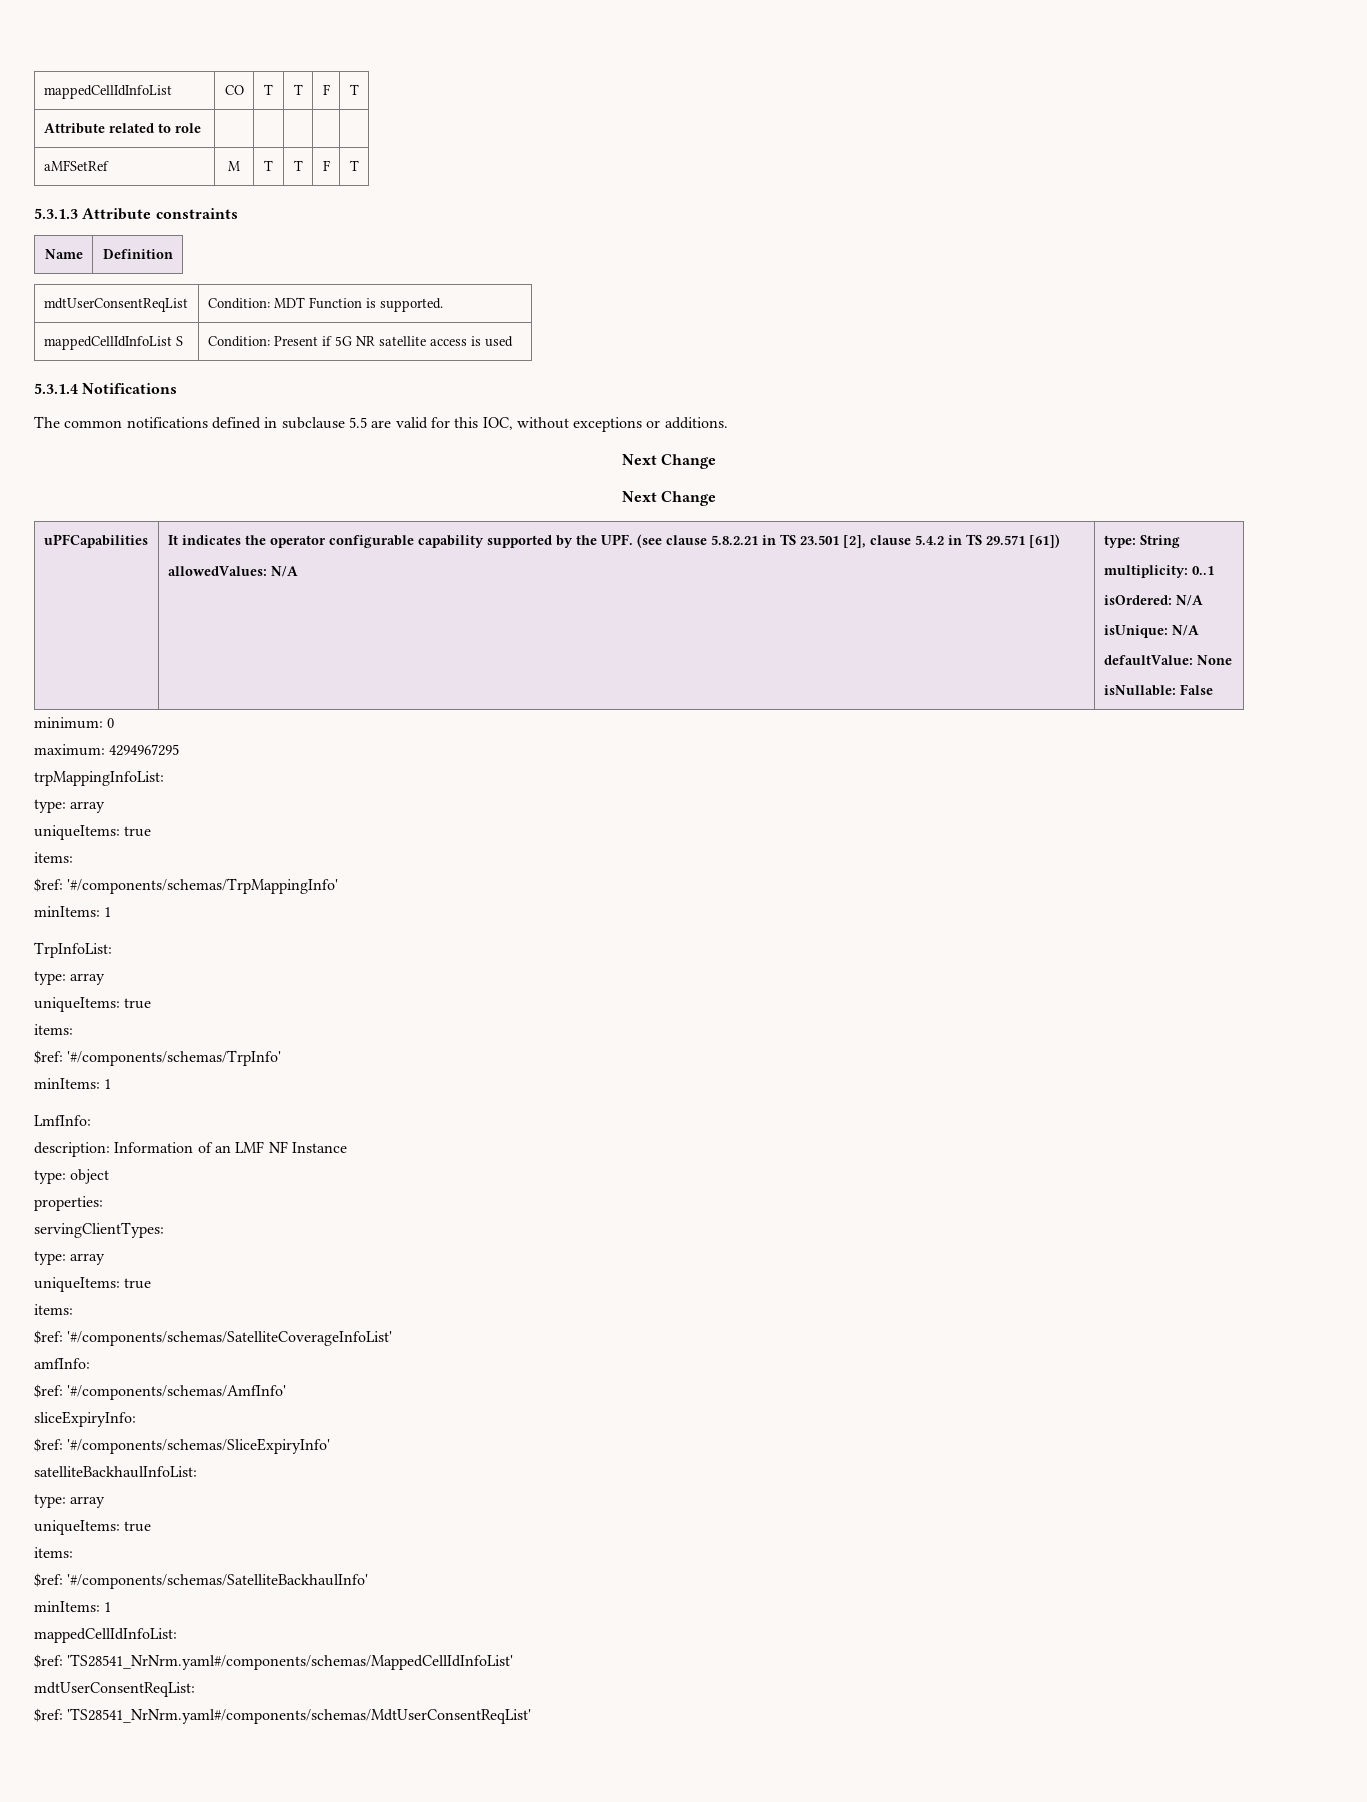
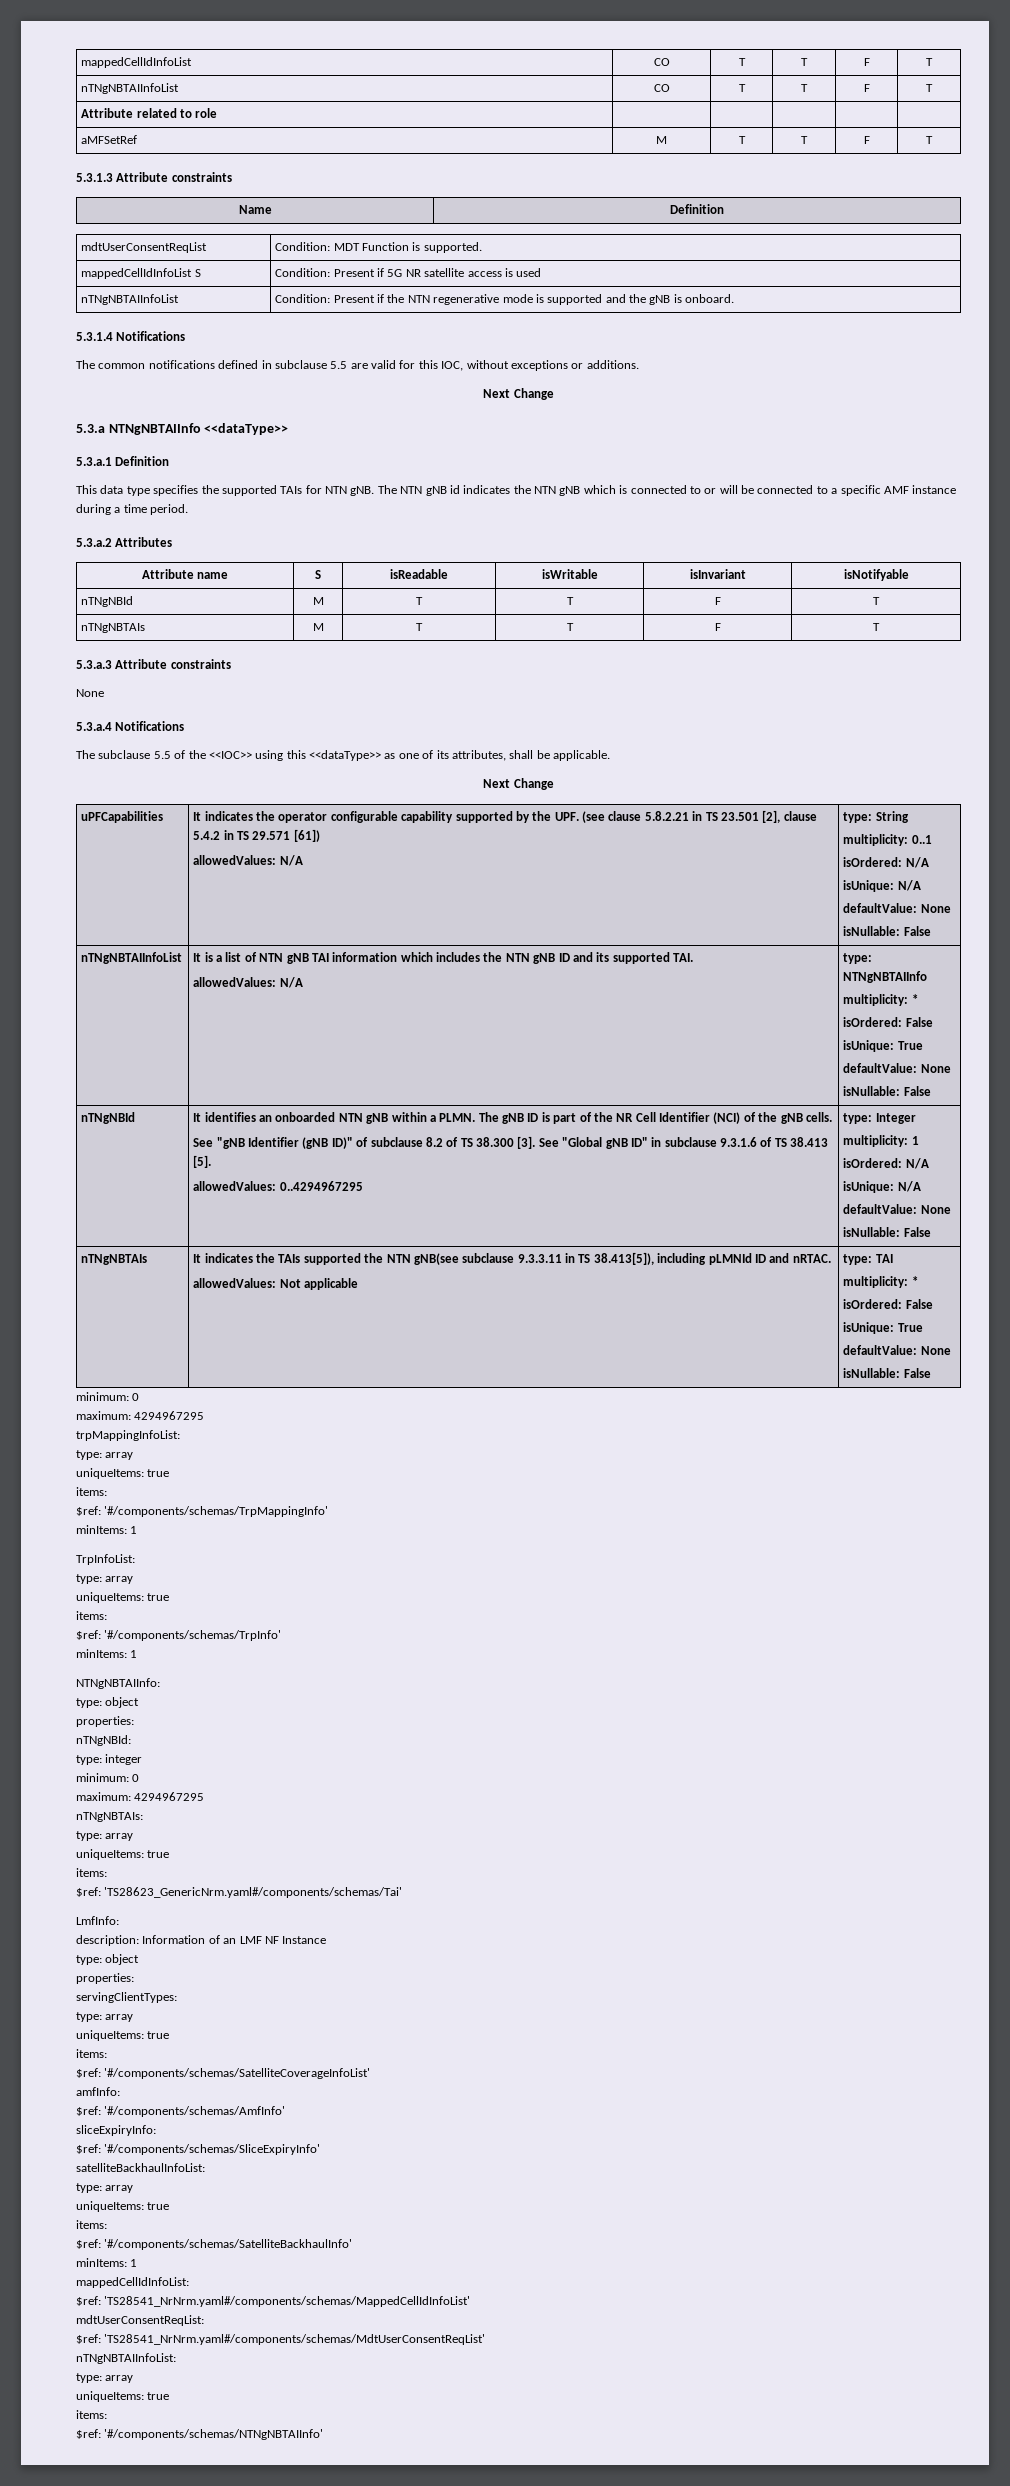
+ nTNgNBTAIInfoList | CO | T | T | F | T
+ nTNgNBTAIInfoList | Condition: Present if the NTN regenerative mode is supported and the gNB is onboard.
+ 5.3.a NTNgNBTAIInfo <<dataType>>
+ 5.3.a.1 Definition
+ This data type specifies the supported TAIs for NTN gNB. The NTN gNB id indicates the NTN gNB which is connected to or will be connected to a specific AMF instance during a time period.
+ 5.3.a.2 Attributes
+ Attribute name | S | isReadable | isWritable | isInvariant | isNotifyable
+ nTNgNBId | M | T | T | F | T
+ nTNgNBTAIs | M | T | T | F | T
+ 5.3.a.3 Attribute constraints
+ None
+ 5.3.a.4 Notifications
+ The subclause 5.5 of the <<IOC>> using this <<dataType>> as one of its attributes, shall be applicable.
+ nTNgNBTAIInfoList | It is a list of NTN gNB TAI information which includes the NTN gNB ID and its supported TAI.
+ allowedValues: N/A | type: NTNgNBTAIInfo
+ multiplicity: *
+ isOrdered: False
+ isUnique: True
+ defaultValue: None
+ isNullable: False
+ nTNgNBId | It identifies an onboarded NTN gNB within a PLMN. The gNB ID is part of the NR Cell Identifier (NCI) of the gNB cells.
+ See "gNB Identifier (gNB ID)" of subclause 8.2 of TS 38.300 [3]. See "Global gNB ID" in subclause 9.3.1.6 of TS 38.413 [5].
+ allowedValues: 0..4294967295 | type: Integer
+ multiplicity: 1
+ isOrdered: N/A
+ isUnique: N/A
+ defaultValue: None
+ isNullable: False
+ nTNgNBTAIs | It indicates the TAIs supported the NTN gNB(see subclause 9.3.3.11 in TS 38.413[5]), including pLMNId ID and nRTAC.
+ allowedValues: Not applicable | type: TAI
+ multiplicity: *
+ isOrdered: False
+ isUnique: True
+ defaultValue: None
+ isNullable: False
+ NTNgNBTAIInfo:
+ type: object
+ properties:
+ nTNgNBId:
+ type: integer
+ minimum: 0
+ maximum: 4294967295
+ nTNgNBTAIs:
+ type: array
+ uniqueItems: true
+ items:
+ $ref: 'TS28623_GenericNrm.yaml#/components/schemas/Tai'
+ nTNgNBTAIInfoList:
+ type: array
+ uniqueItems: true
+ items:
+ $ref: '#/components/schemas/NTNgNBTAIInfo'

